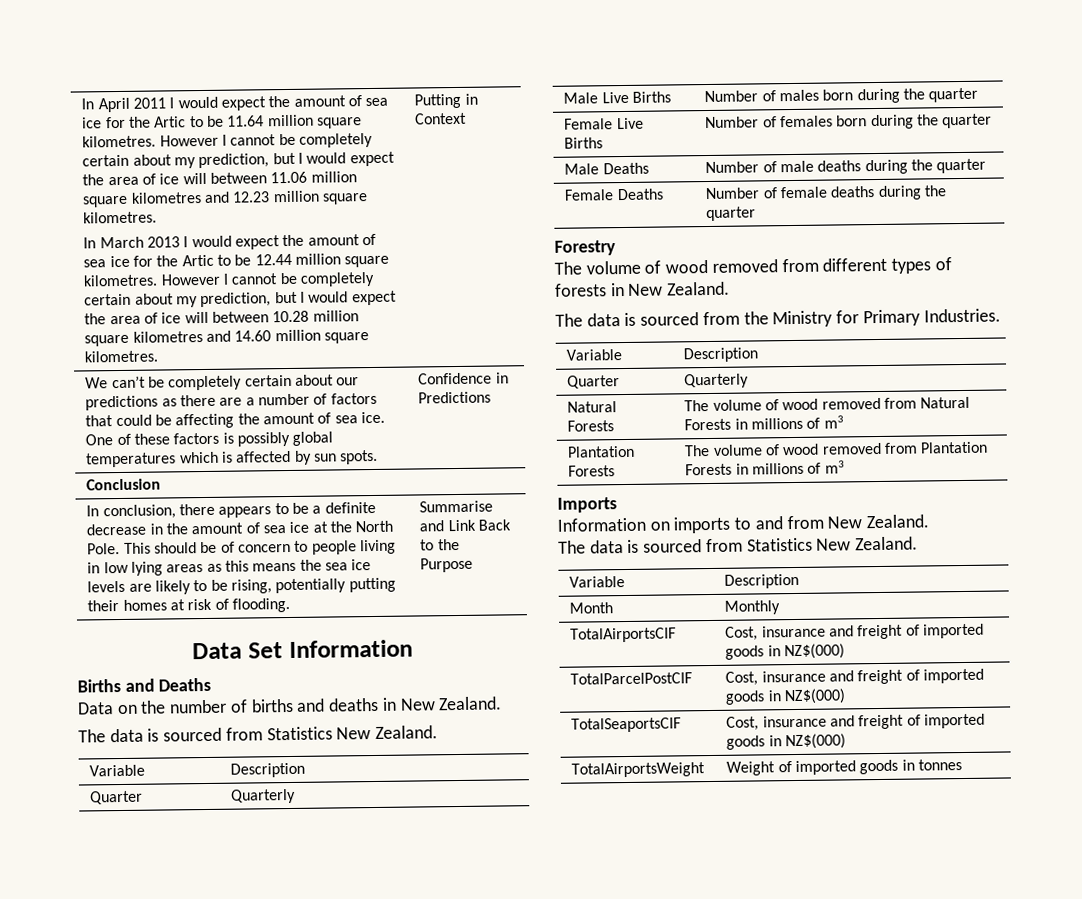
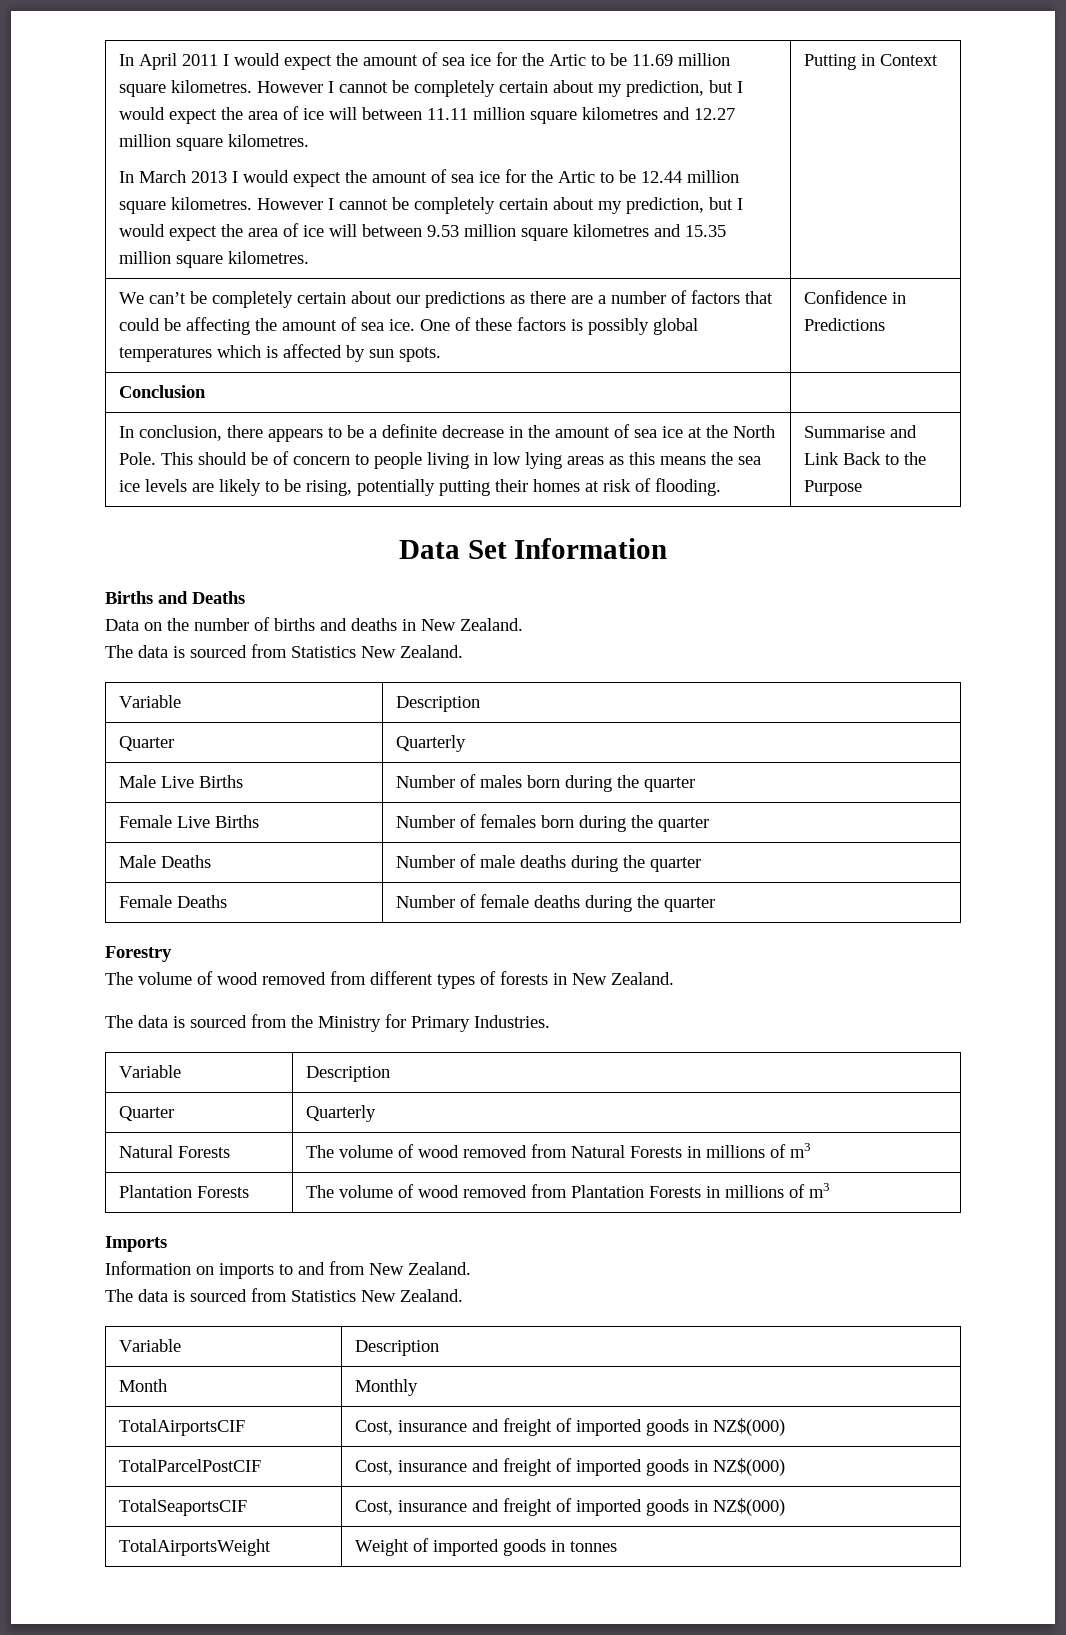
- In April 2011 I would expect the amount of sea ice for the Artic to be 11.64 million square kilometres.
+ In April 2011 I would expect the amount of sea ice for the Artic to be 11.69 million square kilometres.
- However I cannot be completely certain about my prediction, but I would expect the area of ice will between 11.06 million square kilometres and 12.23 million square kilometres.
+ However I cannot be completely certain about my prediction, but I would expect the area of ice will between 11.11 million square kilometres and 12.27 million square kilometres.
- However I cannot be completely certain about my prediction, but I would expect the area of ice will between 10.28 million square kilometres and 14.60 million square kilometres.
+ However I cannot be completely certain about my prediction, but I would expect the area of ice will between 9.53 million square kilometres and 15.35 million square kilometres.

